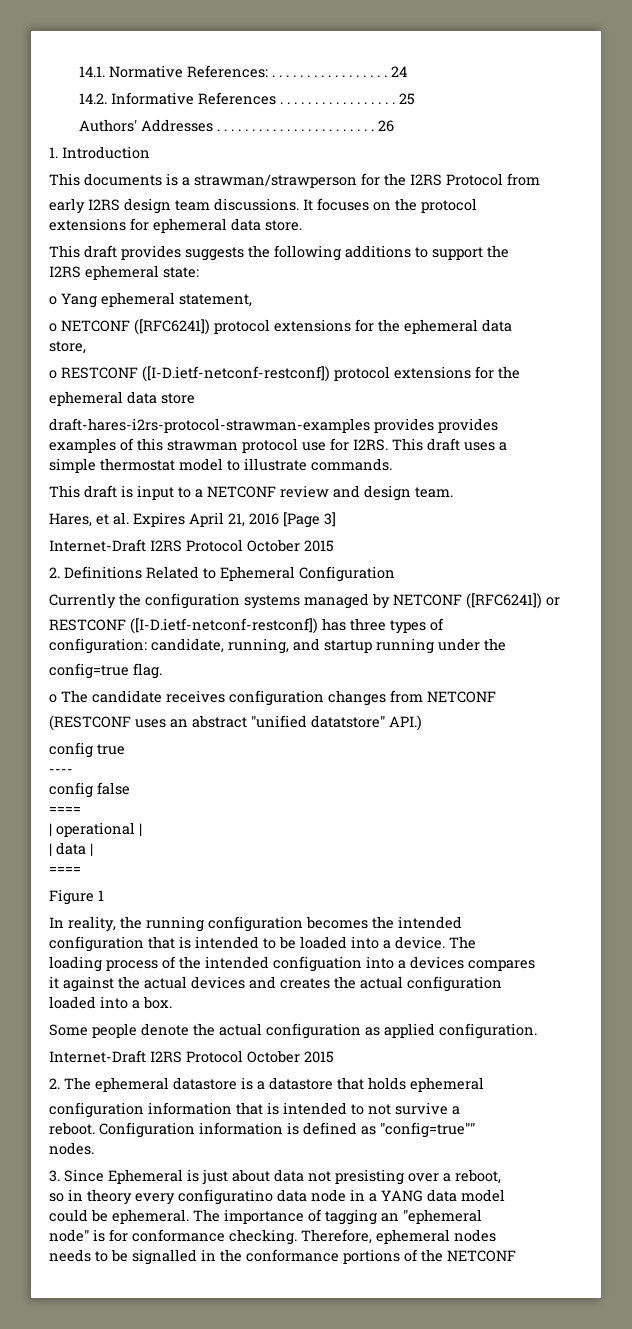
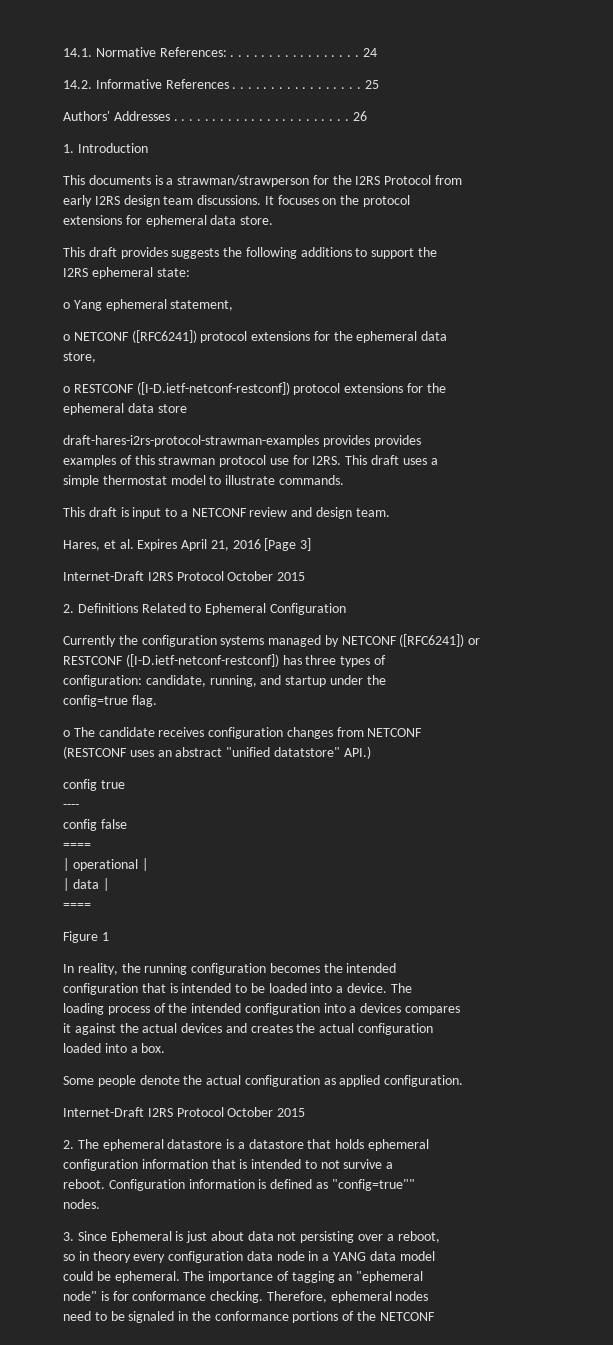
- configuration: candidate, running, and startup running under the
+ configuration: candidate, running, and startup under the
- loading process of the intended configuation into a devices compares
+ loading process of the intended configuration into a devices compares
- 3. Since Ephemeral is just about data not presisting over a reboot,
+ 3. Since Ephemeral is just about data not persisting over a reboot,
- so in theory every configuratino data node in a YANG data model
+ so in theory every configuration data node in a YANG data model
- needs to be signalled in the conformance portions of the NETCONF
+ need to be signaled in the conformance portions of the NETCONF

